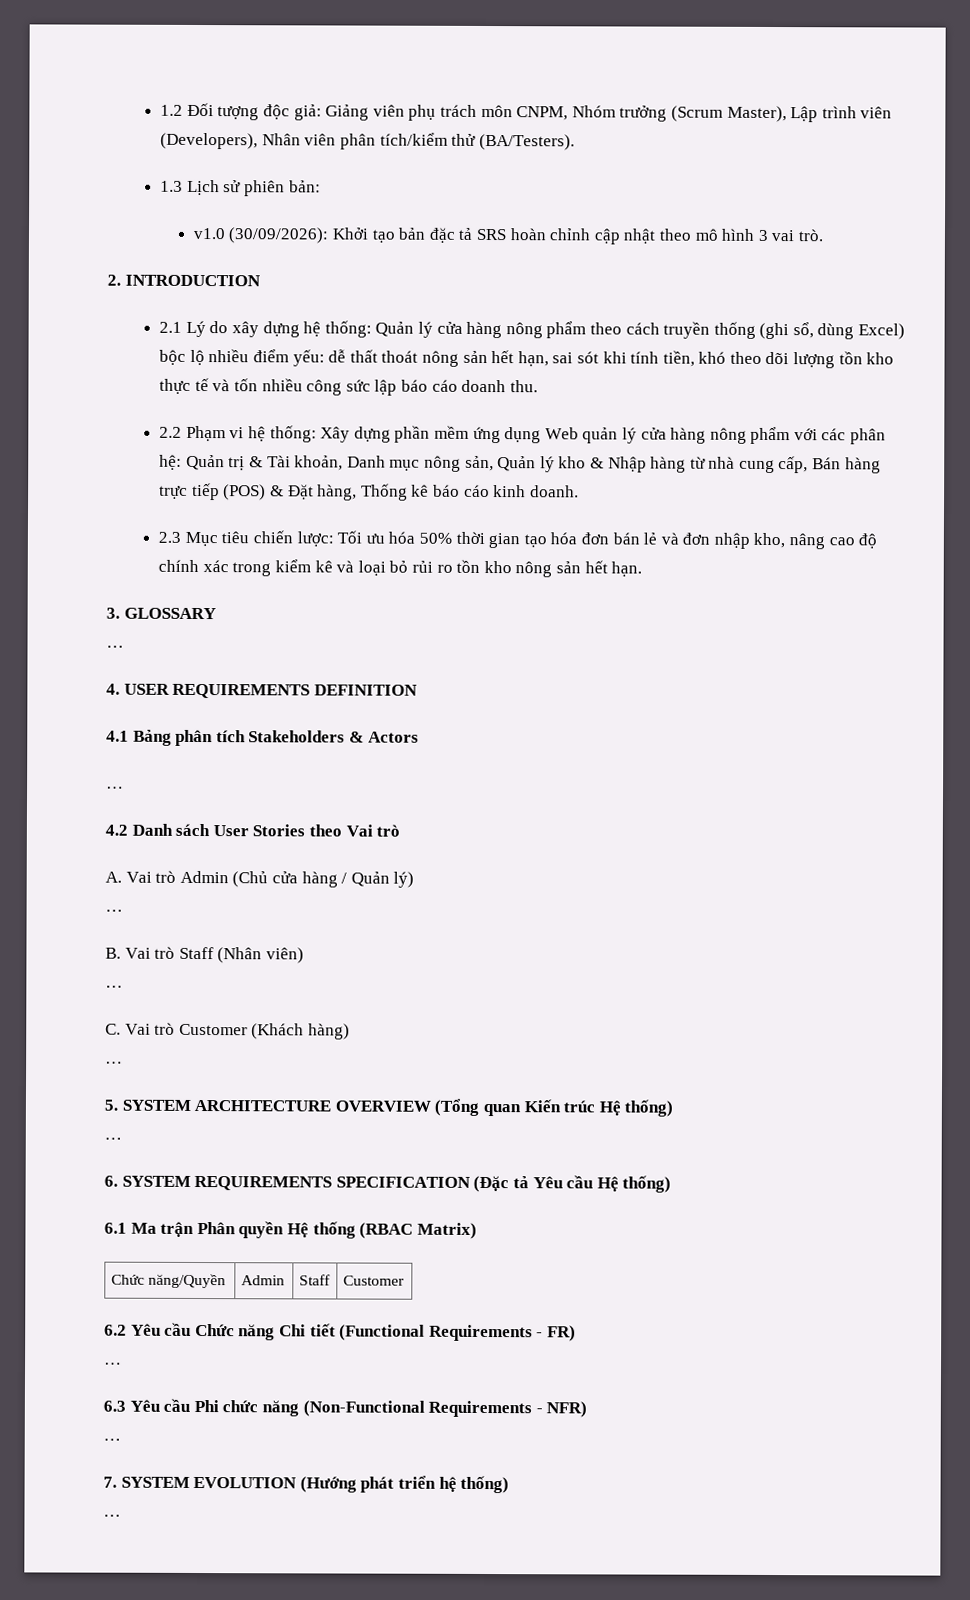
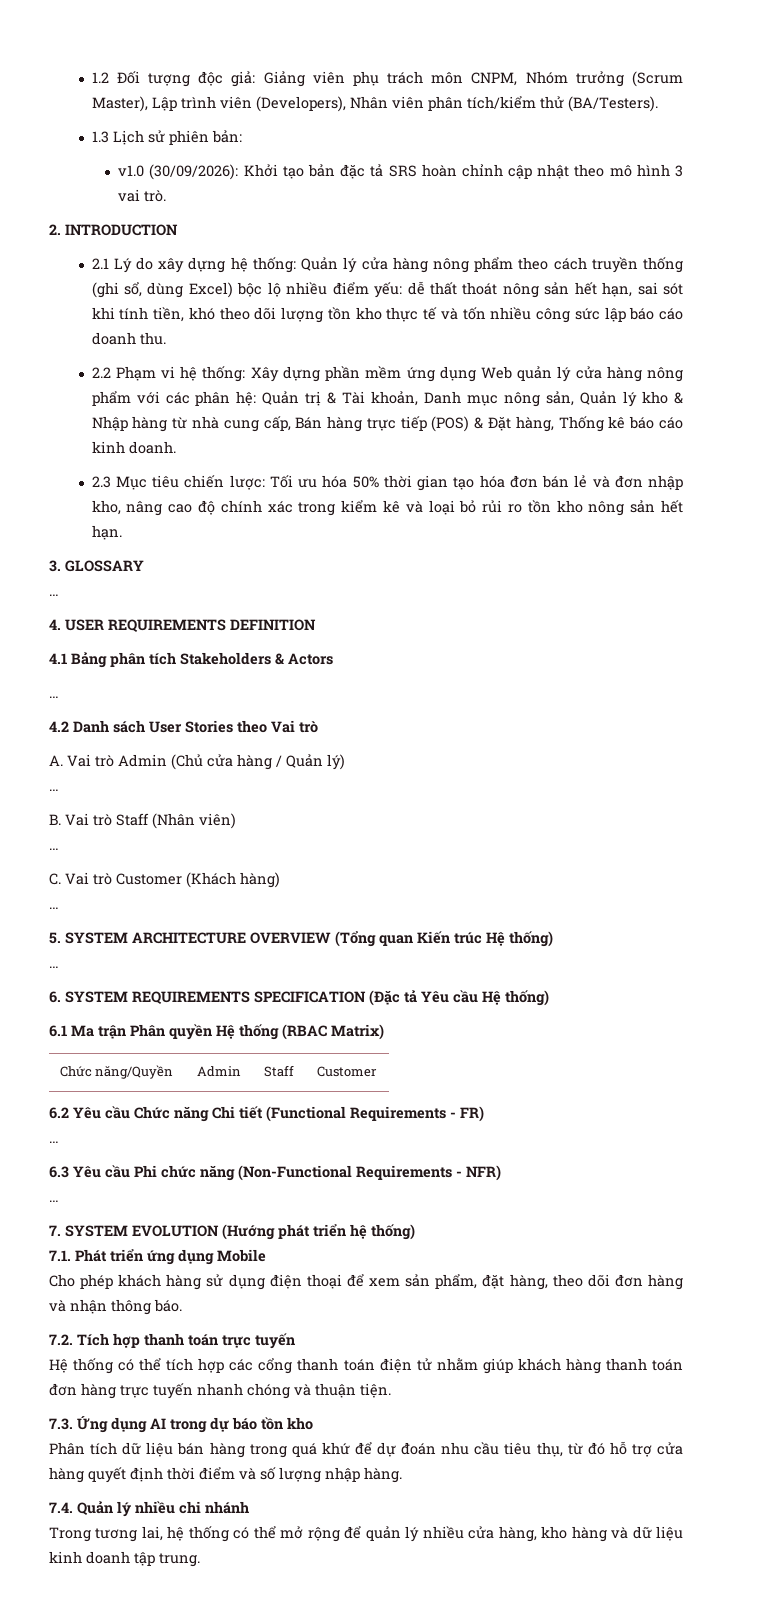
  7. SYSTEM EVOLUTION (Hướng phát triển hệ thống)
- …
+ 7.1. Phát triển ứng dụng Mobile
+ Cho phép khách hàng sử dụng điện thoại để xem sản phẩm, đặt hàng, theo dõi đơn hàng và nhận thông báo.
+ 7.2. Tích hợp thanh toán trực tuyến
+ Hệ thống có thể tích hợp các cổng thanh toán điện tử nhằm giúp khách hàng thanh toán đơn hàng trực tuyến nhanh chóng và thuận tiện.
+ 7.3. Ứng dụng AI trong dự báo tồn kho
+ Phân tích dữ liệu bán hàng trong quá khứ để dự đoán nhu cầu tiêu thụ, từ đó hỗ trợ cửa hàng quyết định thời điểm và số lượng nhập hàng.
+ 7.4. Quản lý nhiều chi nhánh
+ Trong tương lai, hệ thống có thể mở rộng để quản lý nhiều cửa hàng, kho hàng và dữ liệu kinh doanh tập trung.

